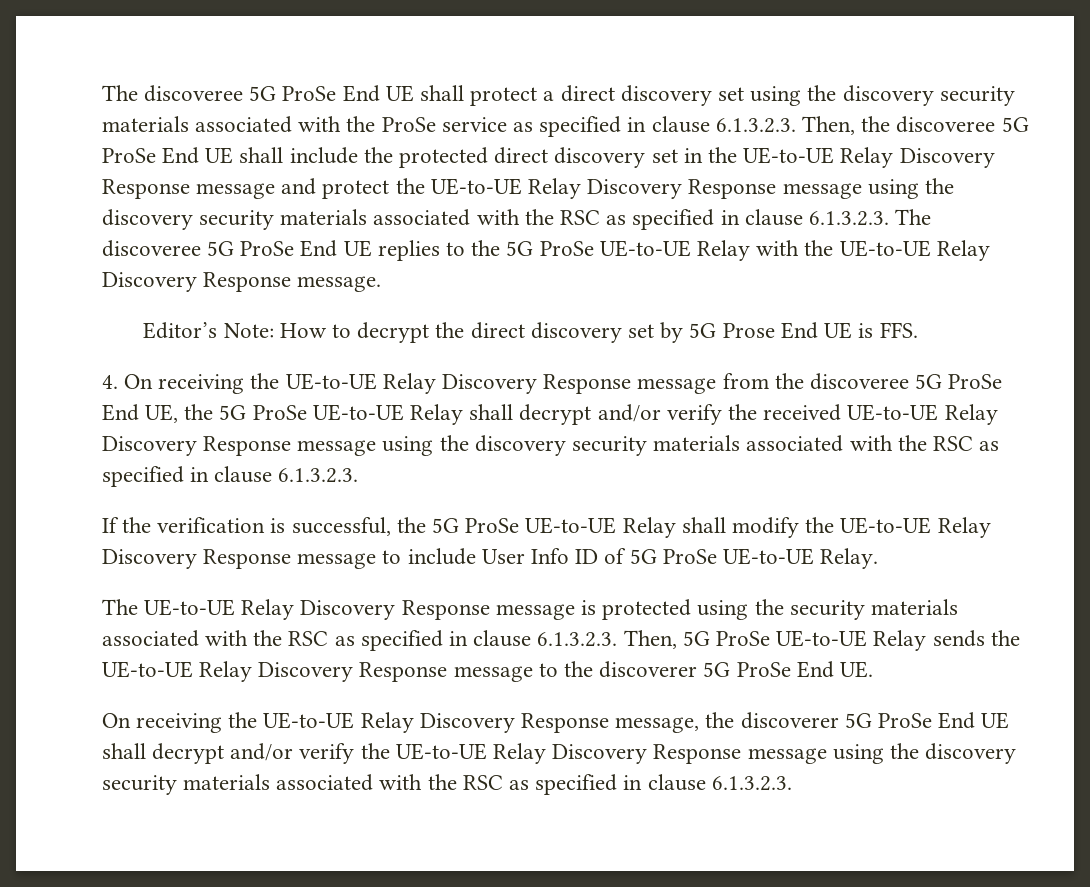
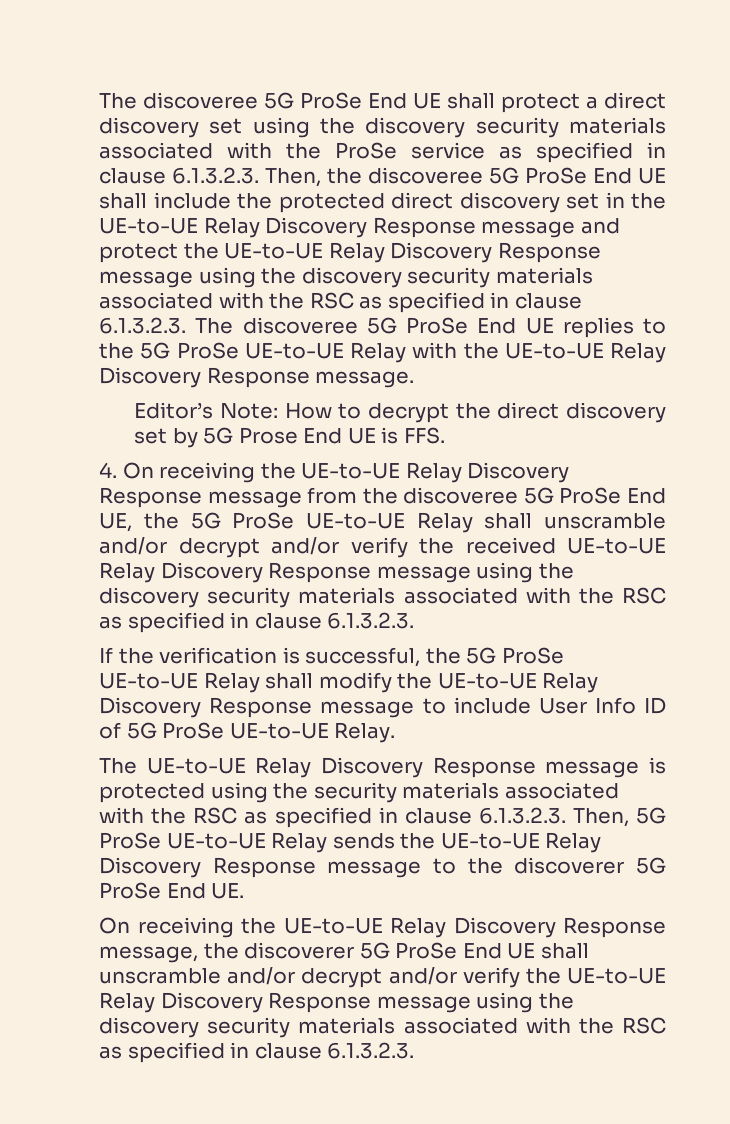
- 4. On receiving the UE-to-UE Relay Discovery Response message from the discoveree 5G ProSe End UE, the 5G ProSe UE-to-UE Relay shall decrypt and/or verify the received UE-to-UE Relay Discovery Response message using the discovery security materials associated with the RSC as specified in clause 6.1.3.2.3.
+ 4. On receiving the UE-to-UE Relay Discovery Response message from the discoveree 5G ProSe End UE, the 5G ProSe UE-to-UE Relay shall unscramble and/or decrypt and/or verify the received UE-to-UE Relay Discovery Response message using the discovery security materials associated with the RSC as specified in clause 6.1.3.2.3.
- On receiving the UE-to-UE Relay Discovery Response message, the discoverer 5G ProSe End UE shall decrypt and/or verify the UE-to-UE Relay Discovery Response message using the discovery security materials associated with the RSC as specified in clause 6.1.3.2.3.
+ On receiving the UE-to-UE Relay Discovery Response message, the discoverer 5G ProSe End UE shall unscramble and/or decrypt and/or verify the UE-to-UE Relay Discovery Response message using the discovery security materials associated with the RSC as specified in clause 6.1.3.2.3.

